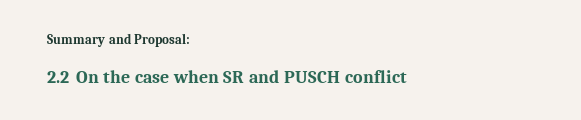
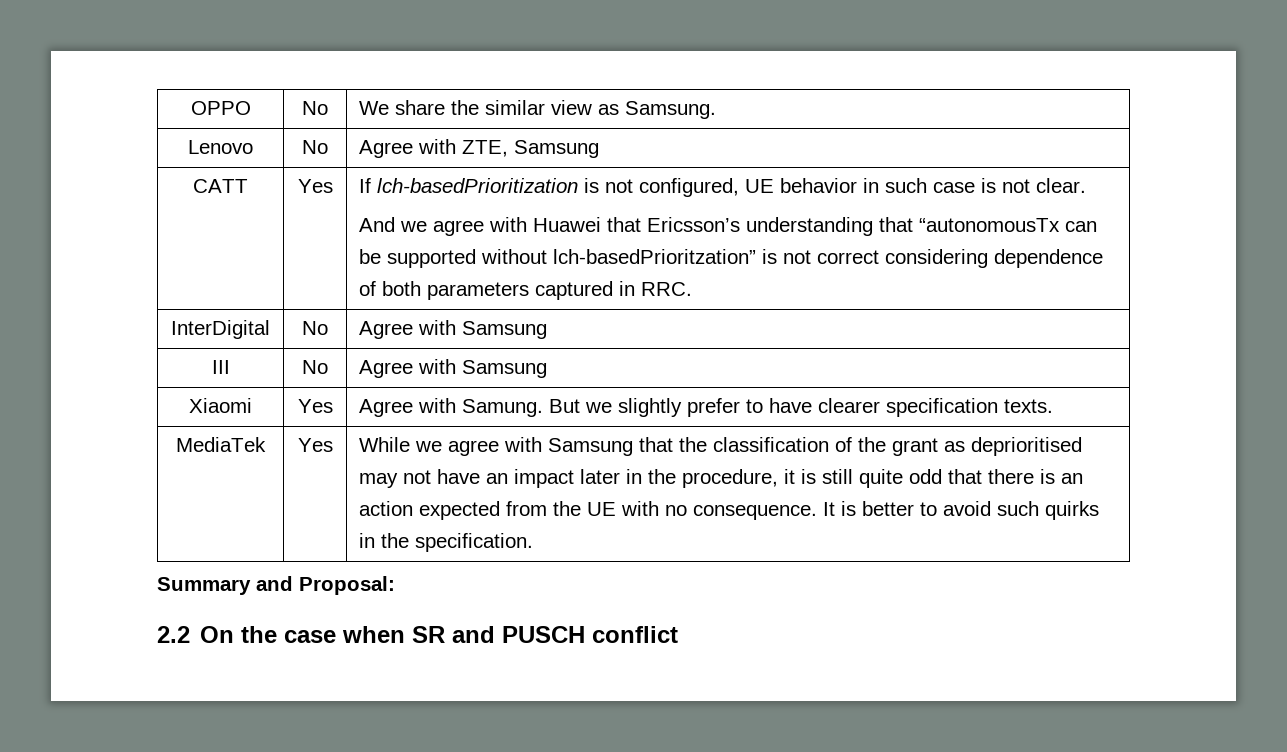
+ OPPO | No | We share the similar view as Samsung.
+ Lenovo | No | Agree with ZTE, Samsung
+ CATT | Yes | If lch-basedPrioritization is not configured, UE behavior in such case is not clear.
+ And we agree with Huawei that Ericsson’s understanding that “autonomousTx can be supported without lch-basedPrioritzation” is not correct considering dependence of both parameters captured in RRC.
+ InterDigital | No | Agree with Samsung
+ III | No | Agree with Samsung
+ Xiaomi | Yes | Agree with Samung. But we slightly prefer to have clearer specification texts.
+ MediaTek | Yes | While we agree with Samsung that the classification of the grant as deprioritised may not have an impact later in the procedure, it is still quite odd that there is an action expected from the UE with no consequence. It is better to avoid such quirks in the specification.

